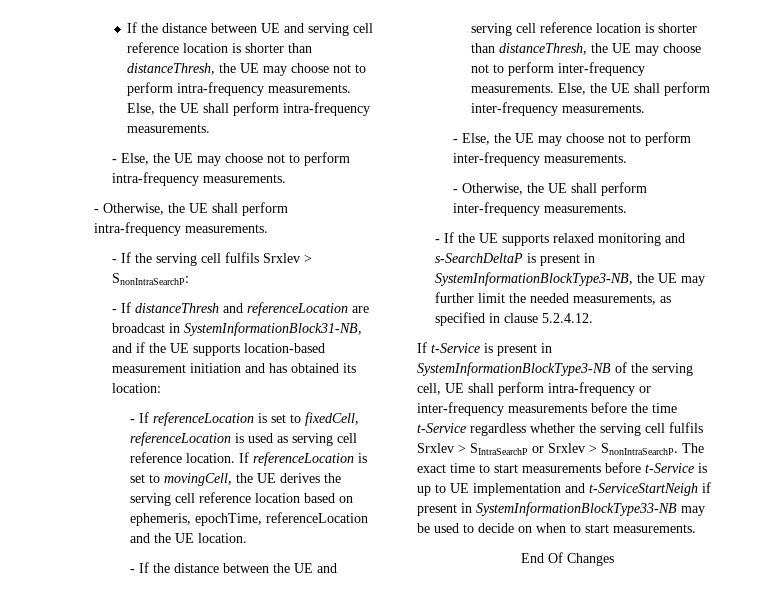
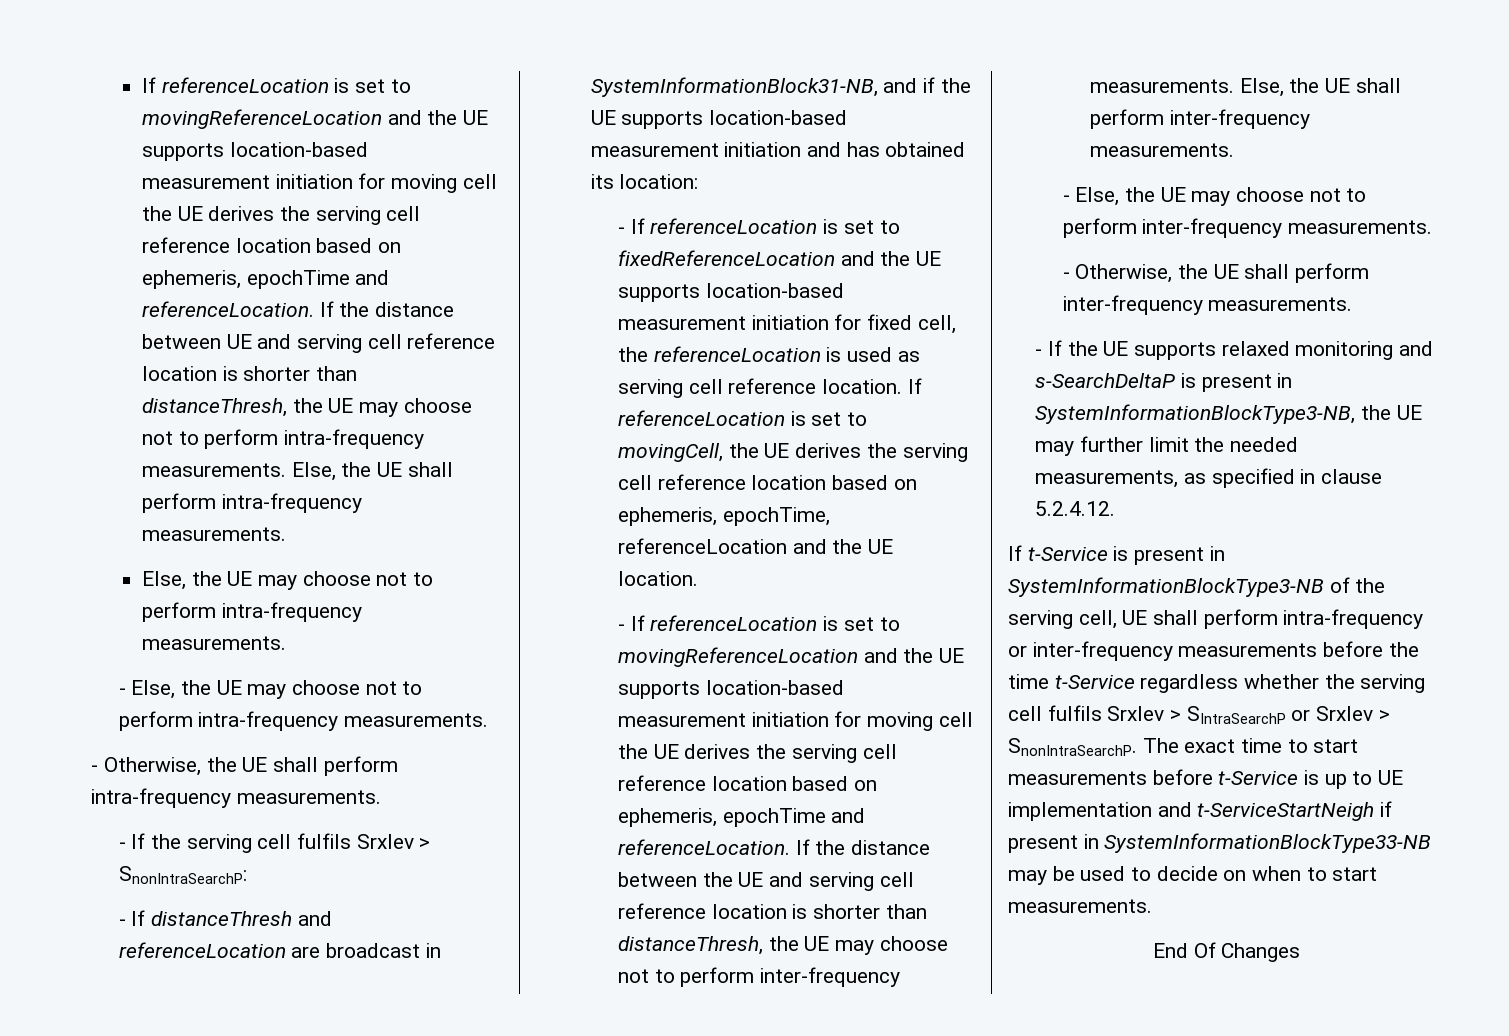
- If the distance between UE and serving cell reference location is shorter than distanceThresh, the UE may choose not to perform intra-frequency measurements.
+ If referenceLocation is set to movingReferenceLocation and the UE supports location-based measurement initiation for moving cell the UE derives the serving cell reference location based on ephemeris, epochTime and referenceLocation. If the distance between UE and serving cell reference location is shorter than distanceThresh, the UE may choose not to perform intra-frequency measurements.
  Else, the UE shall perform intra-frequency measurements.
+ Else, the UE may choose not to perform intra-frequency measurements.
- - If referenceLocation is set to fixedCell, referenceLocation is used as serving cell reference location.
+ - If referenceLocation is set to fixedReferenceLocation and the UE supports location-based measurement initiation for fixed cell, the referenceLocation is used as serving cell reference location.
- - If the distance between the UE and serving cell reference location is shorter than distanceThresh, the UE may choose not to perform inter-frequency measurements.
+ - If referenceLocation is set to movingReferenceLocation and the UE supports location-based measurement initiation for moving cell the UE derives the serving cell reference location based on ephemeris, epochTime and referenceLocation. If the distance between the UE and serving cell reference location is shorter than distanceThresh, the UE may choose not to perform inter-frequency measurements.

